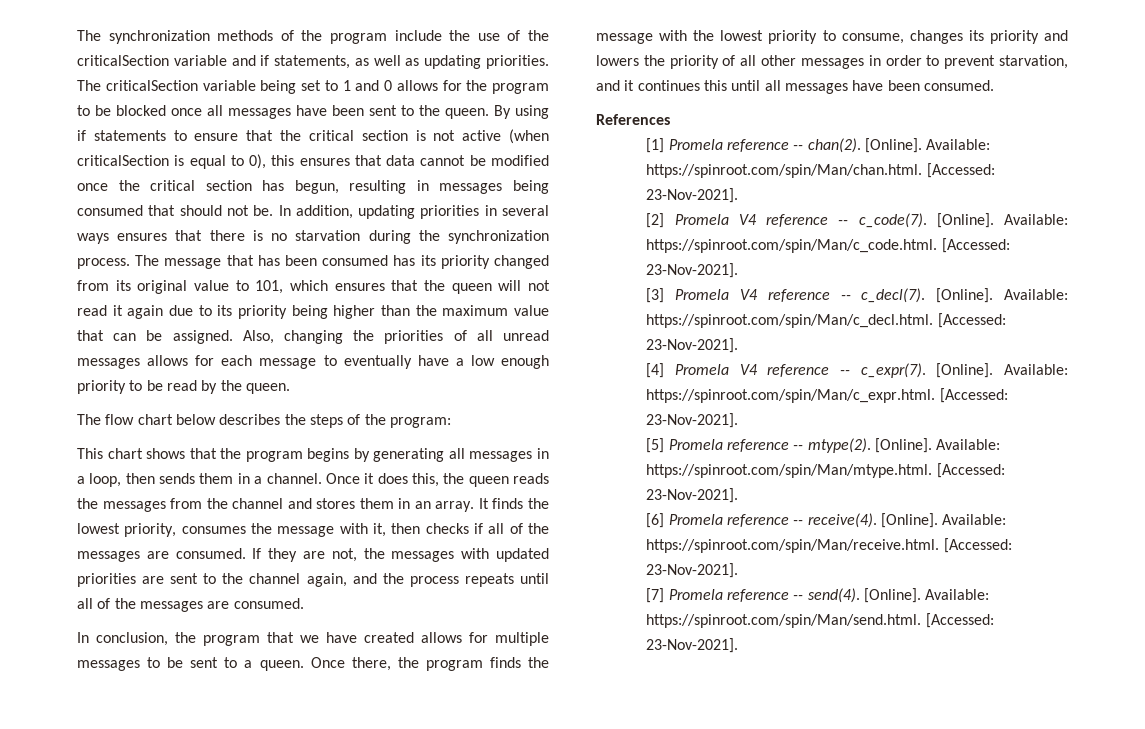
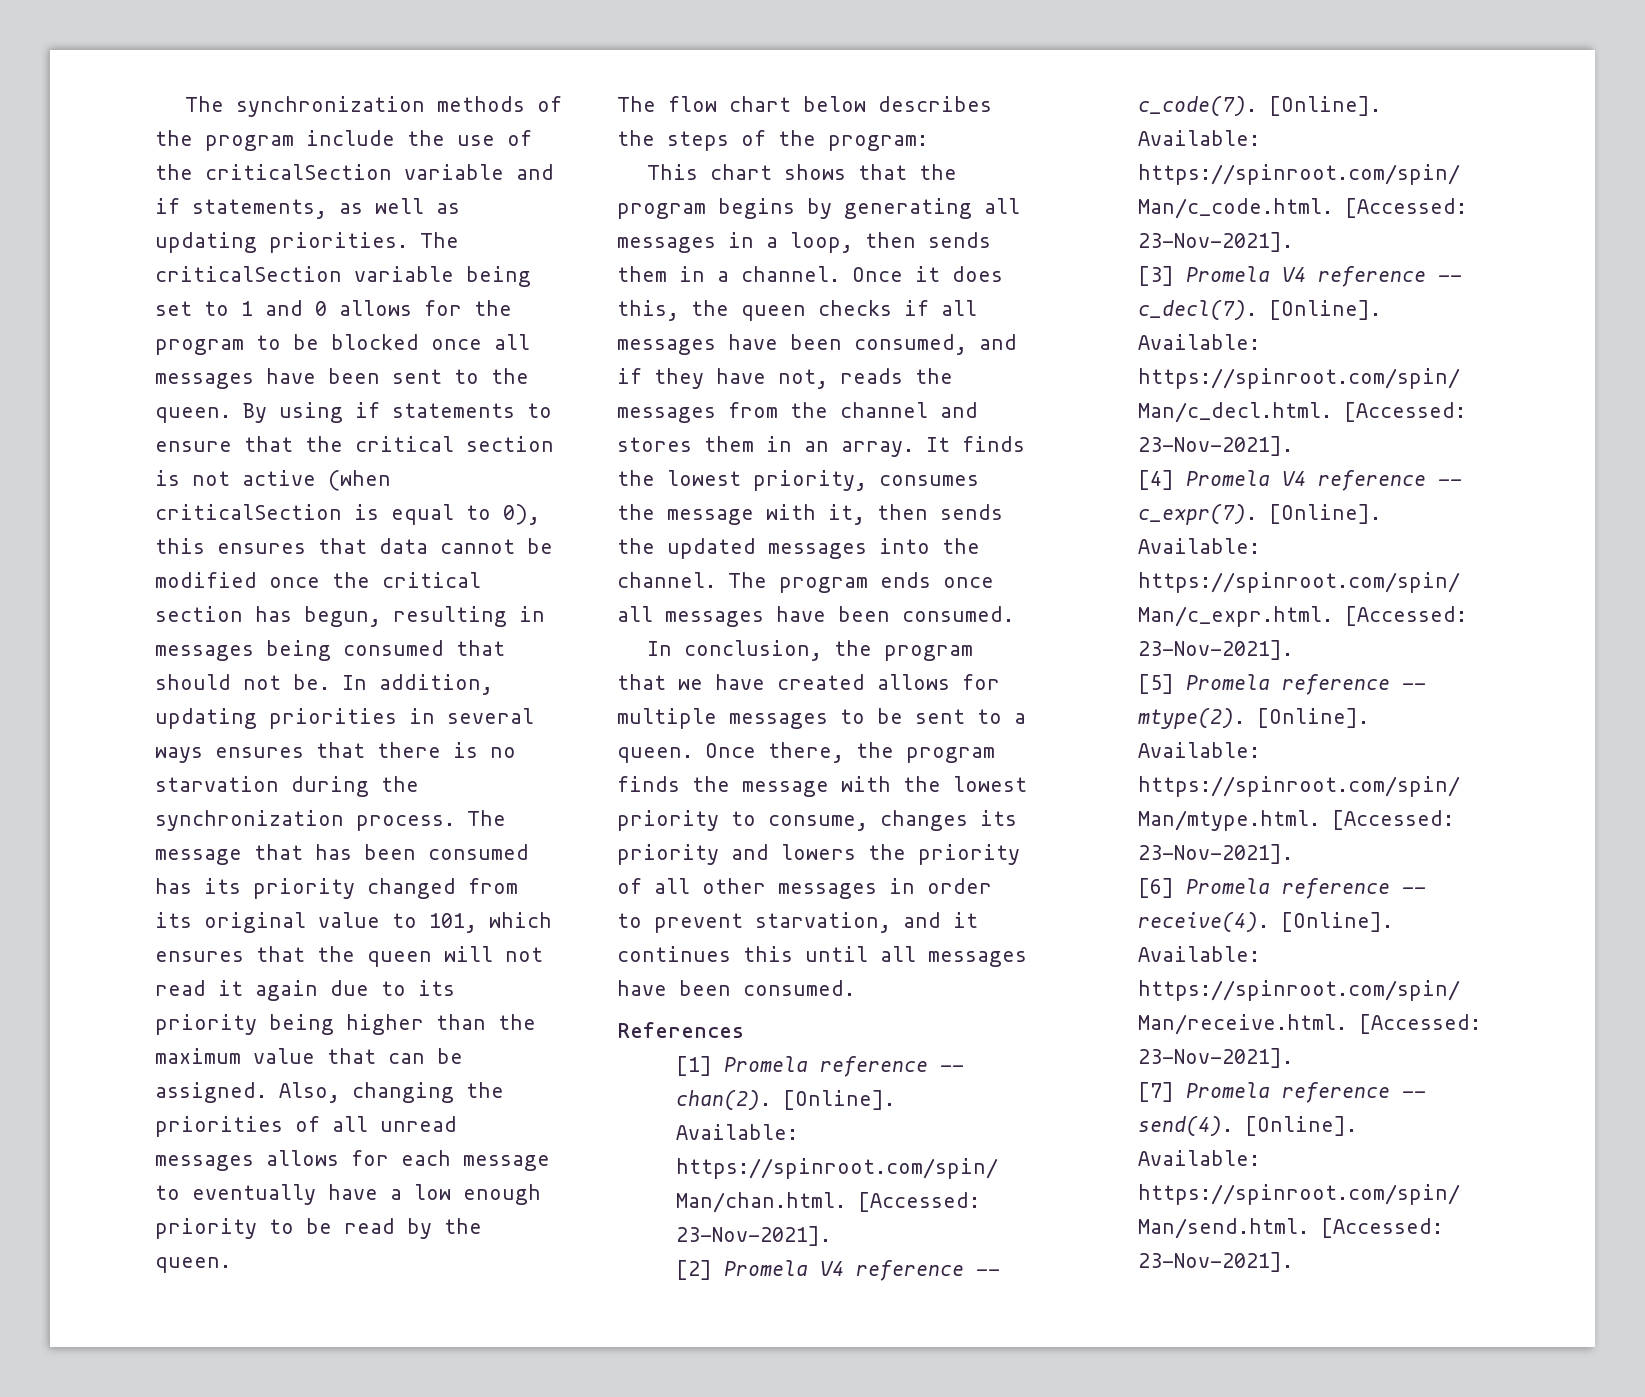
- Once it does this, the queen reads the messages from the channel and stores them in an array.
+ Once it does this, the queen checks if all messages have been consumed, and if they have not, reads the messages from the channel and stores them in an array.
- It finds the lowest priority, consumes the message with it, then checks if all of the messages are consumed. If they are not, the messages with updated priorities are sent to the channel again, and the process repeats until all of the messages are consumed.
+ It finds the lowest priority, consumes the message with it, then sends the updated messages into the channel. The program ends once all messages have been consumed.

